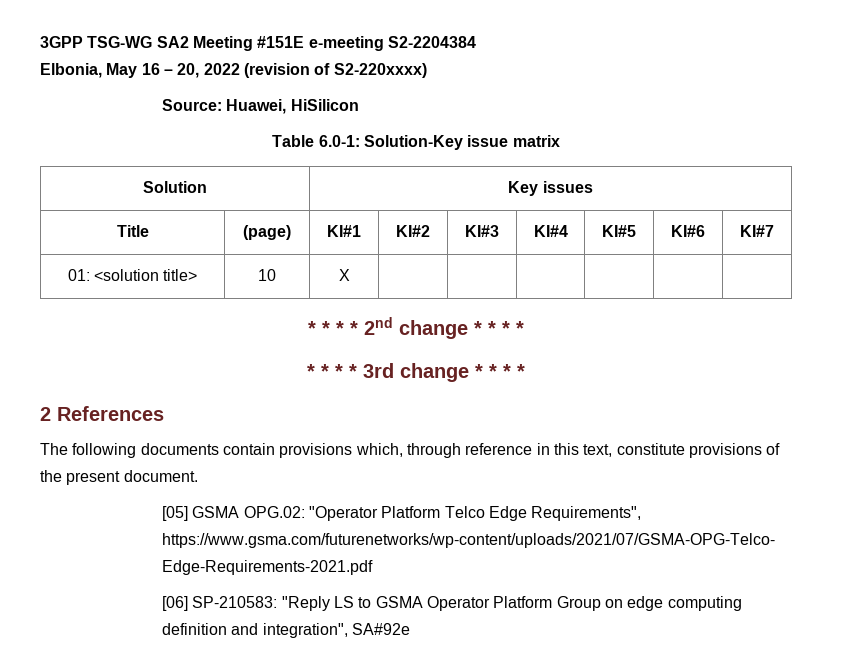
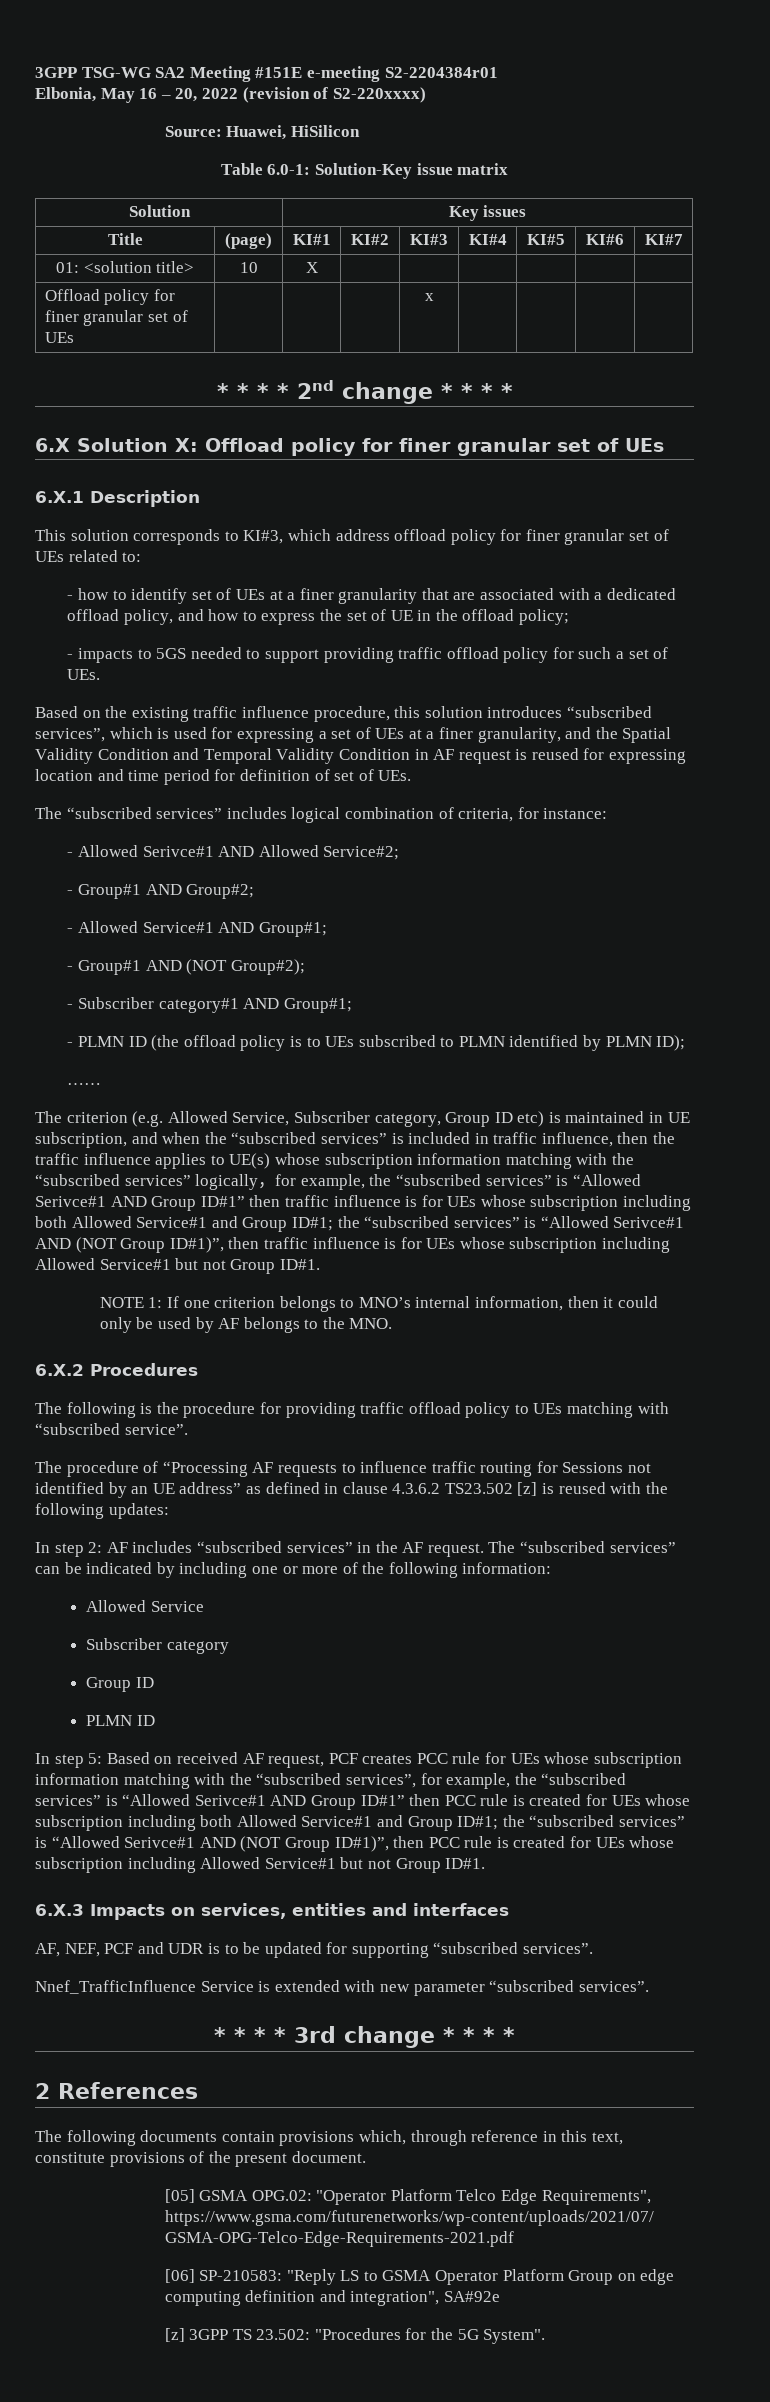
- 3GPP TSG-WG SA2 Meeting #151E e-meeting S2-2204384
+ 3GPP TSG-WG SA2 Meeting #151E e-meeting S2-2204384r01
+ Offload policy for finer granular set of UEs | | | | x | | | |
+ 6.X Solution X: Offload policy for finer granular set of UEs
+ 6.X.1 Description
+ This solution corresponds to KI#3, which address offload policy for finer granular set of UEs related to:
+ - how to identify set of UEs at a finer granularity that are associated with a dedicated offload policy, and how to express the set of UE in the offload policy;
+ - impacts to 5GS needed to support providing traffic offload policy for such a set of UEs.
+ Based on the existing traffic influence procedure, this solution introduces “subscribed services”, which is used for expressing a set of UEs at a finer granularity, and the Spatial Validity Condition and Temporal Validity Condition in AF request is reused for expressing location and time period for definition of set of UEs.
+ The “subscribed services” includes logical combination of criteria, for instance:
+ - Allowed Serivce#1 AND Allowed Service#2;
+ - Group#1 AND Group#2;
+ - Allowed Service#1 AND Group#1;
+ - Group#1 AND (NOT Group#2);
+ - Subscriber category#1 AND Group#1;
+ - PLMN ID (the offload policy is to UEs subscribed to PLMN identified by PLMN ID);
+ ……
+ The criterion (e.g. Allowed Service, Subscriber category, Group ID etc) is maintained in UE subscription, and when the “subscribed services” is included in traffic influence, then the traffic influence applies to UE(s) whose subscription information matching with the “subscribed services” logically，for example, the “subscribed services” is “Allowed Serivce#1 AND Group ID#1” then traffic influence is for UEs whose subscription including both Allowed Service#1 and Group ID#1; the “subscribed services” is “Allowed Serivce#1 AND (NOT Group ID#1)”, then traffic influence is for UEs whose subscription including Allowed Service#1 but not Group ID#1.
+ NOTE 1: If one criterion belongs to MNO’s internal information, then it could only be used by AF belongs to the MNO.
+ 6.X.2 Procedures
+ The following is the procedure for providing traffic offload policy to UEs matching with “subscribed service”.
+ The procedure of “Processing AF requests to influence traffic routing for Sessions not identified by an UE address” as defined in clause 4.3.6.2 TS23.502 [z] is reused with the following updates:
+ In step 2: AF includes “subscribed services” in the AF request. The “subscribed services” can be indicated by including one or more of the following information:
+ Allowed Service
+ Subscriber category
+ Group ID
+ PLMN ID
+ In step 5: Based on received AF request, PCF creates PCC rule for UEs whose subscription information matching with the “subscribed services”, for example, the “subscribed services” is “Allowed Serivce#1 AND Group ID#1” then PCC rule is created for UEs whose subscription including both Allowed Service#1 and Group ID#1; the “subscribed services” is “Allowed Serivce#1 AND (NOT Group ID#1)”, then PCC rule is created for UEs whose subscription including Allowed Service#1 but not Group ID#1.
+ 6.X.3 Impacts on services, entities and interfaces
+ AF, NEF, PCF and UDR is to be updated for supporting “subscribed services”.
+ Nnef_TrafficInfluence Service is extended with new parameter “subscribed services”.
+ [z] 3GPP TS 23.502: "Procedures for the 5G System".

